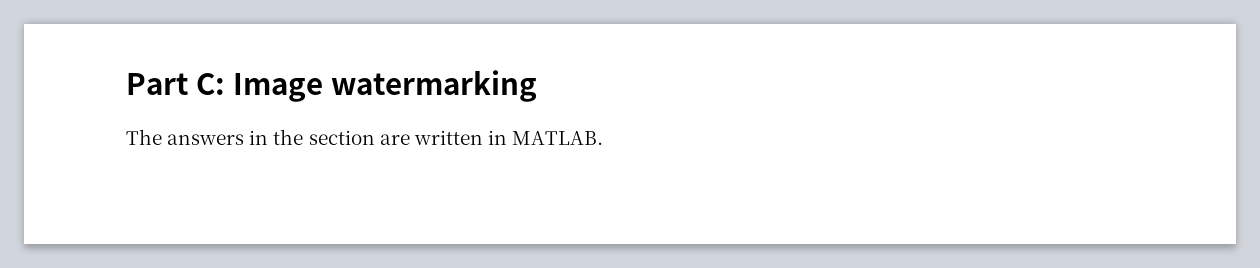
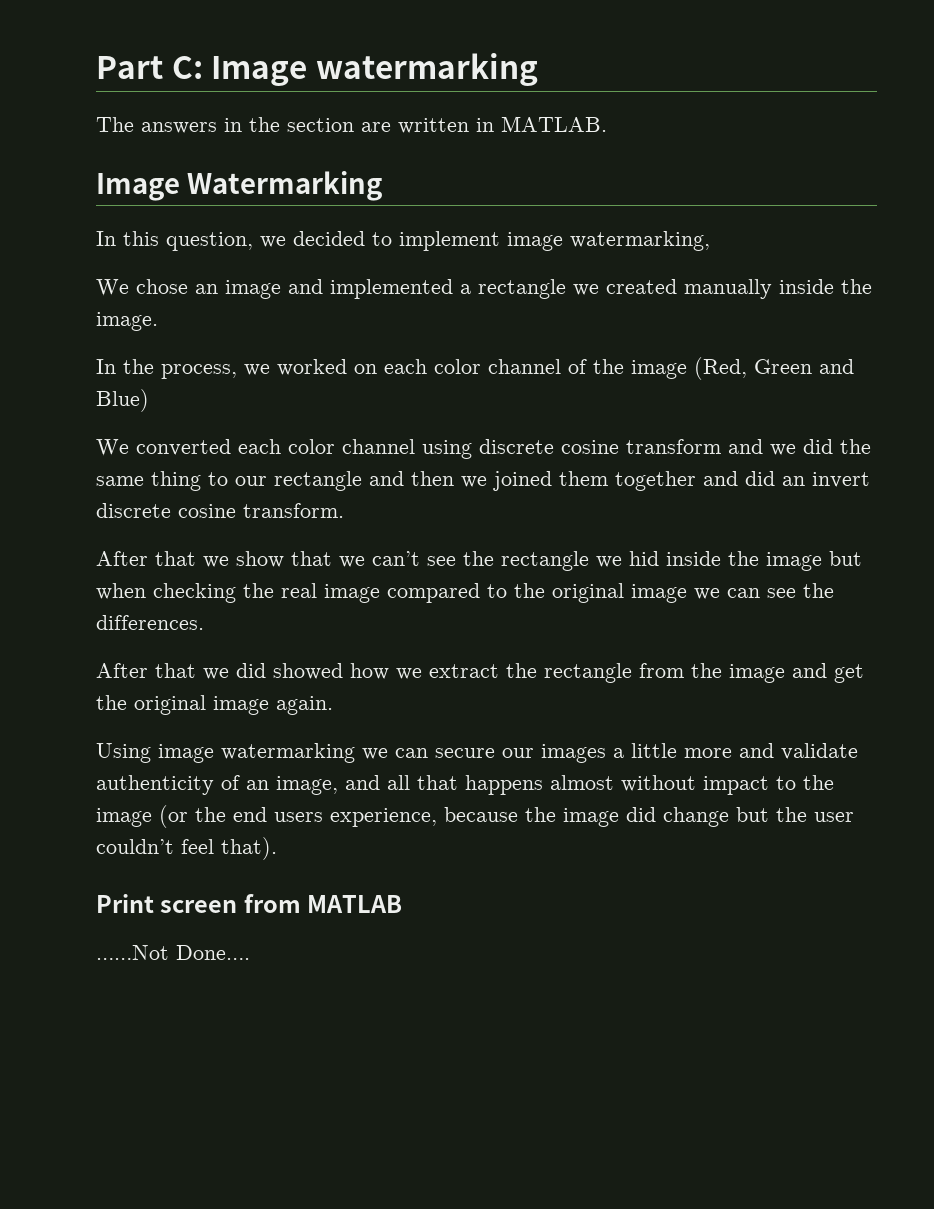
+ Image Watermarking
+ In this question, we decided to implement image watermarking,
+ We chose an image and implemented a rectangle we created manually inside the image.
+ In the process, we worked on each color channel of the image (Red, Green and Blue)
+ We converted each color channel using discrete cosine transform and we did the same thing to our rectangle and then we joined them together and did an invert discrete cosine transform.
+ After that we show that we can’t see the rectangle we hid inside the image but when checking the real image compared to the original image we can see the differences.
+ After that we did showed how we extract the rectangle from the image and get the original image again.
+ Using image watermarking we can secure our images a little more and validate authenticity of an image, and all that happens almost without impact to the image (or the end users experience, because the image did change but the user couldn’t feel that).
+ Print screen from MATLAB
+ ……Not Done….

